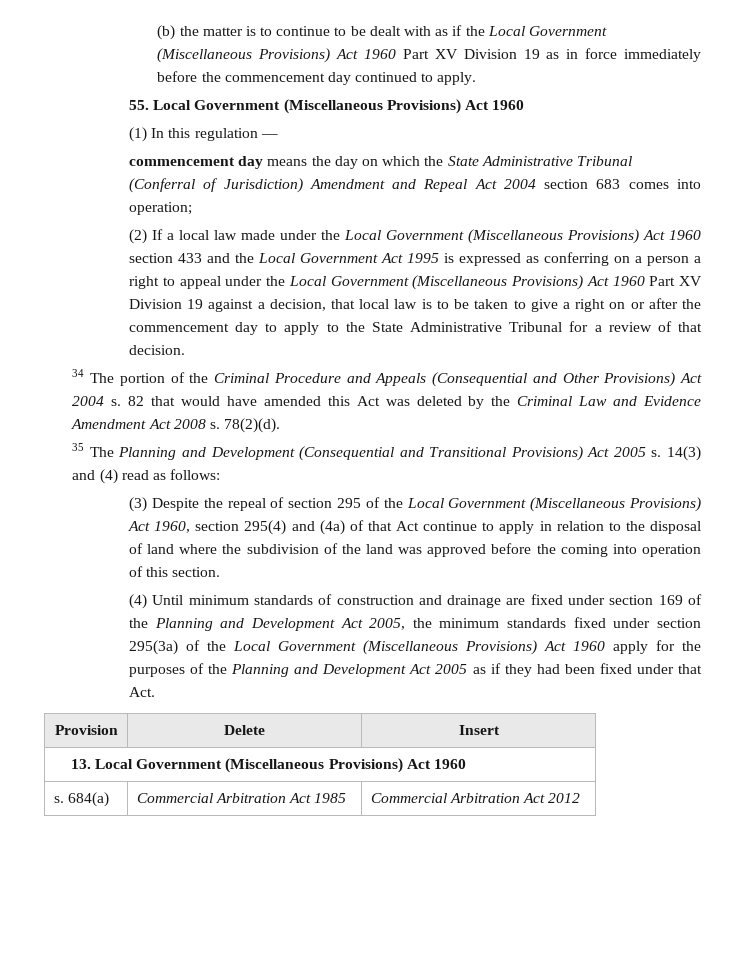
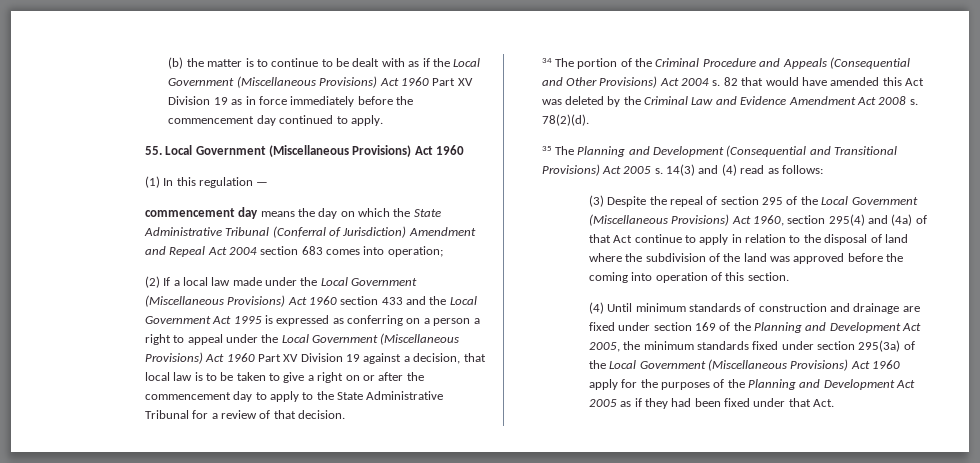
- Provision | Delete | Insert
- 13. Local Government (Miscellaneous Provisions) Act 1960
- s. 684(a) | Commercial Arbitration Act 1985 | Commercial Arbitration Act 2012

